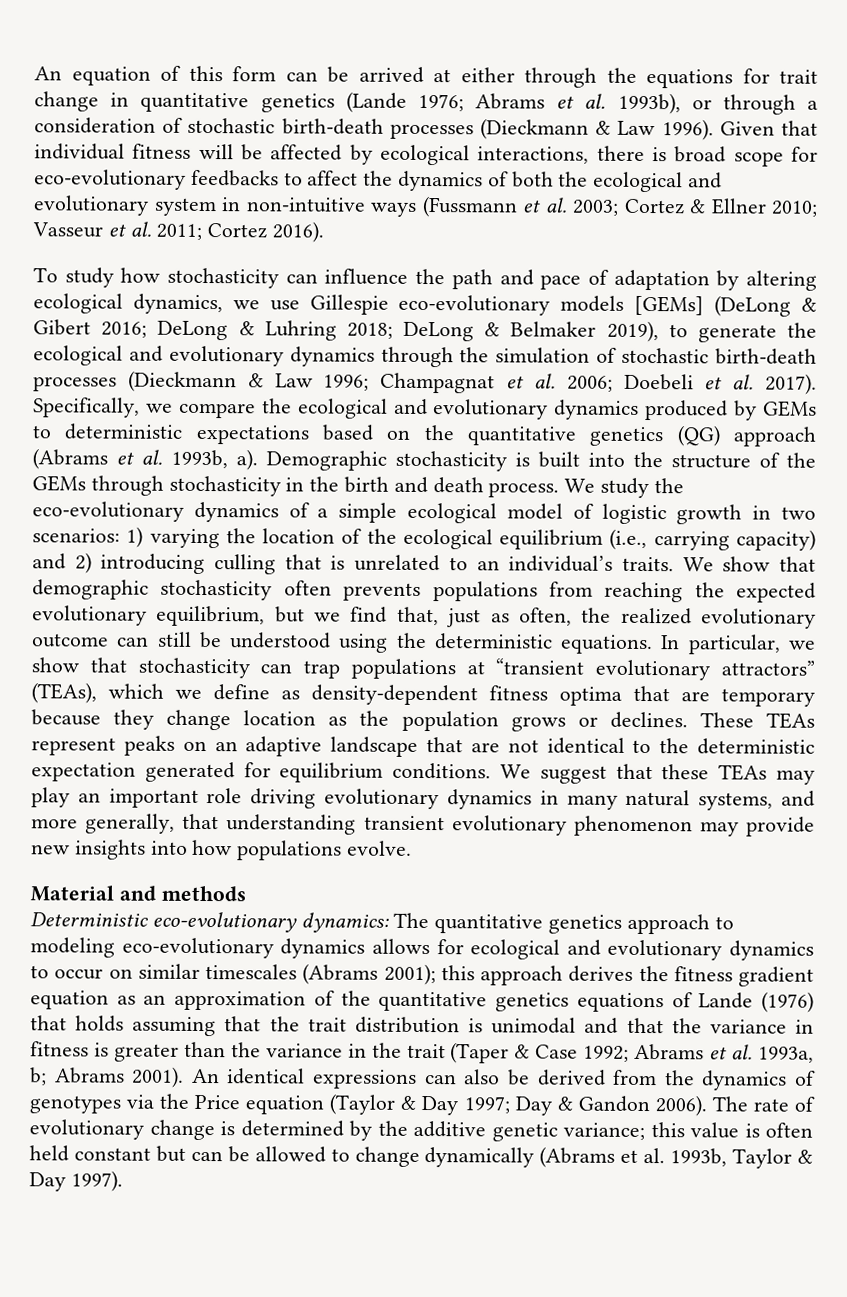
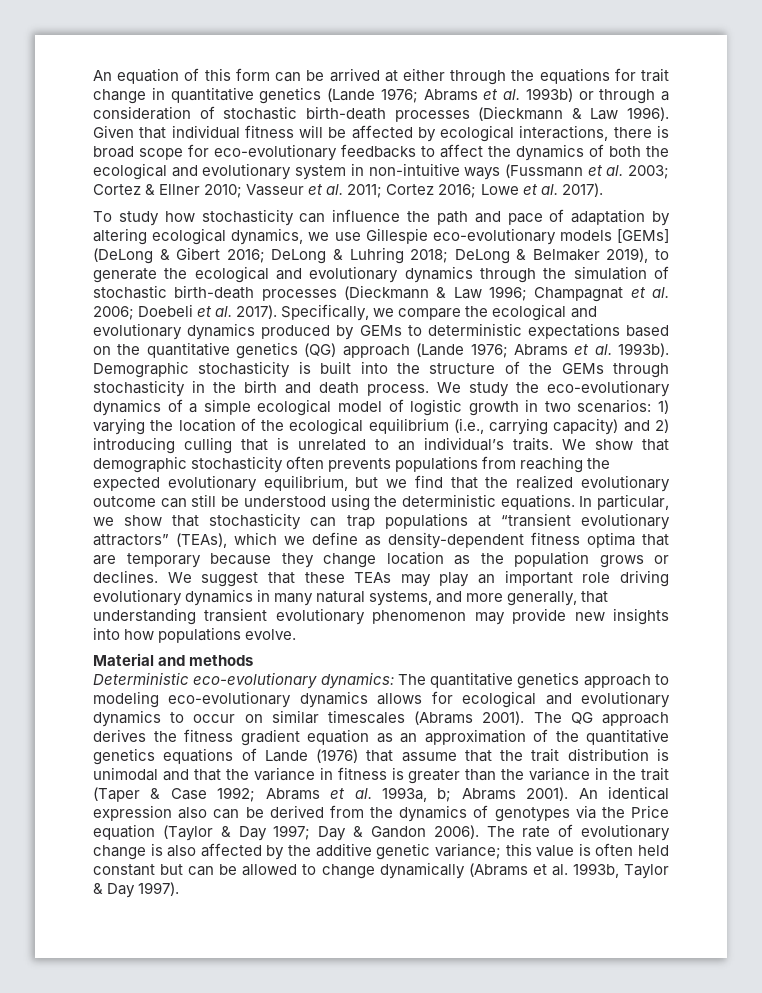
- An equation of this form can be arrived at either through the equations for trait change in quantitative genetics (Lande 1976; Abrams et al. 1993b), or through a consideration of stochastic birth-death processes (Dieckmann & Law 1996).
+ An equation of this form can be arrived at either through the equations for trait change in quantitative genetics (Lande 1976; Abrams et al. 1993b) or through a consideration of stochastic birth-death processes (Dieckmann & Law 1996).
- Given that individual fitness will be affected by ecological interactions, there is broad scope for eco-evolutionary feedbacks to affect the dynamics of both the ecological and evolutionary system in non-intuitive ways (Fussmann et al. 2003; Cortez & Ellner 2010; Vasseur et al. 2011; Cortez 2016).
+ Given that individual fitness will be affected by ecological interactions, there is broad scope for eco-evolutionary feedbacks to affect the dynamics of both the ecological and evolutionary system in non-intuitive ways (Fussmann et al. 2003; Cortez & Ellner 2010; Vasseur et al. 2011; Cortez 2016; Lowe et al. 2017).
- Specifically, we compare the ecological and evolutionary dynamics produced by GEMs to deterministic expectations based on the quantitative genetics (QG) approach (Abrams et al. 1993b, a).
+ Specifically, we compare the ecological and evolutionary dynamics produced by GEMs to deterministic expectations based on the quantitative genetics (QG) approach (Lande 1976; Abrams et al. 1993b).
- We show that demographic stochasticity often prevents populations from reaching the expected evolutionary equilibrium, but we find that, just as often, the realized evolutionary outcome can still be understood using the deterministic equations.
+ We show that demographic stochasticity often prevents populations from reaching the expected evolutionary equilibrium, but we find that the realized evolutionary outcome can still be understood using the deterministic equations.
- These TEAs represent peaks on an adaptive landscape that are not identical to the deterministic expectation generated for equilibrium conditions.
- The quantitative genetics approach to modeling eco-evolutionary dynamics allows for ecological and evolutionary dynamics to occur on similar timescales (Abrams 2001); this approach derives the fitness gradient equation as an approximation of the quantitative genetics equations of Lande (1976) that holds assuming that the trait distribution is unimodal and that the variance in fitness is greater than the variance in the trait (Taper & Case 1992;
+ The quantitative genetics approach to modeling eco-evolutionary dynamics allows for ecological and evolutionary dynamics to occur on similar timescales (Abrams 2001). The QG approach derives the fitness gradient equation as an approximation of the quantitative genetics equations of Lande (1976) that assume that the trait distribution is unimodal and that the variance in fitness is greater than the variance in the trait (Taper & Case 1992;
- An identical expressions can also be derived from the dynamics of genotypes via the Price equation (Taylor & Day 1997; Day & Gandon 2006).
+ An identical expression also can be derived from the dynamics of genotypes via the Price equation (Taylor & Day 1997; Day & Gandon 2006).
- The rate of evolutionary change is determined by the additive genetic variance; this value is often held constant but can be allowed to change dynamically (Abrams et al. 1993b, Taylor & Day 1997).
+ The rate of evolutionary change is also affected by the additive genetic variance; this value is often held constant but can be allowed to change dynamically (Abrams et al. 1993b, Taylor & Day 1997).

